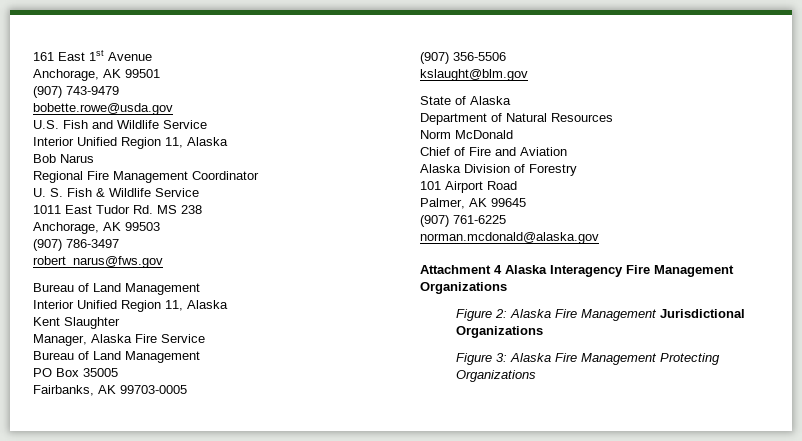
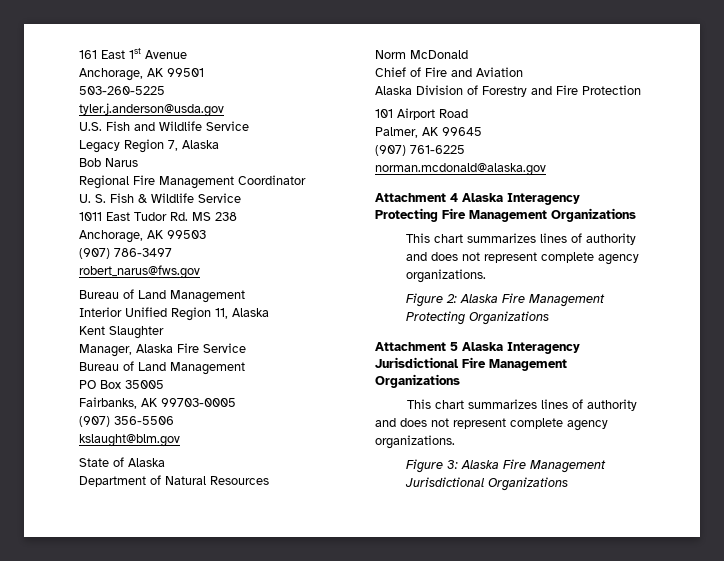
- (907) 743-9479
- bobette.rowe@usda.gov
+ 503-260-5225
+ tyler.j.anderson@usda.gov
  U.S. Fish and Wildlife Service
- Interior Unified Region 11, Alaska
+ Legacy Region 7, Alaska
- Alaska Division of Forestry
+ Alaska Division of Forestry and Fire Protection
- Attachment 4 Alaska Interagency Fire Management Organizations
+ Attachment 4 Alaska Interagency Protecting Fire Management Organizations
+ This chart summarizes lines of authority and does not represent complete agency organizations.
- Figure 2: Alaska Fire Management Jurisdictional Organizations
+ Figure 2: Alaska Fire Management Protecting Organizations
+ Attachment 5 Alaska Interagency Jurisdictional Fire Management Organizations
+ This chart summarizes lines of authority and does not represent complete agency organizations.
- Figure 3: Alaska Fire Management Protecting Organizations
+ Figure 3: Alaska Fire Management Jurisdictional Organizations

